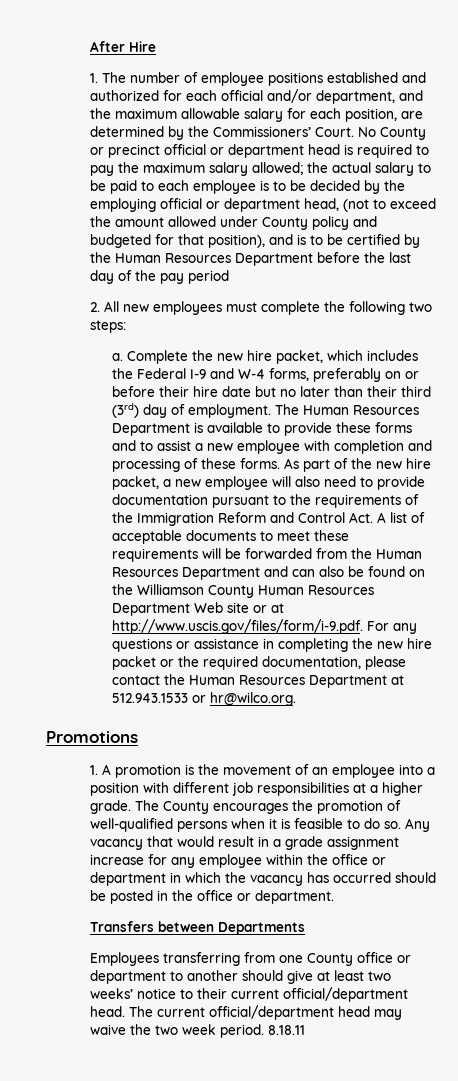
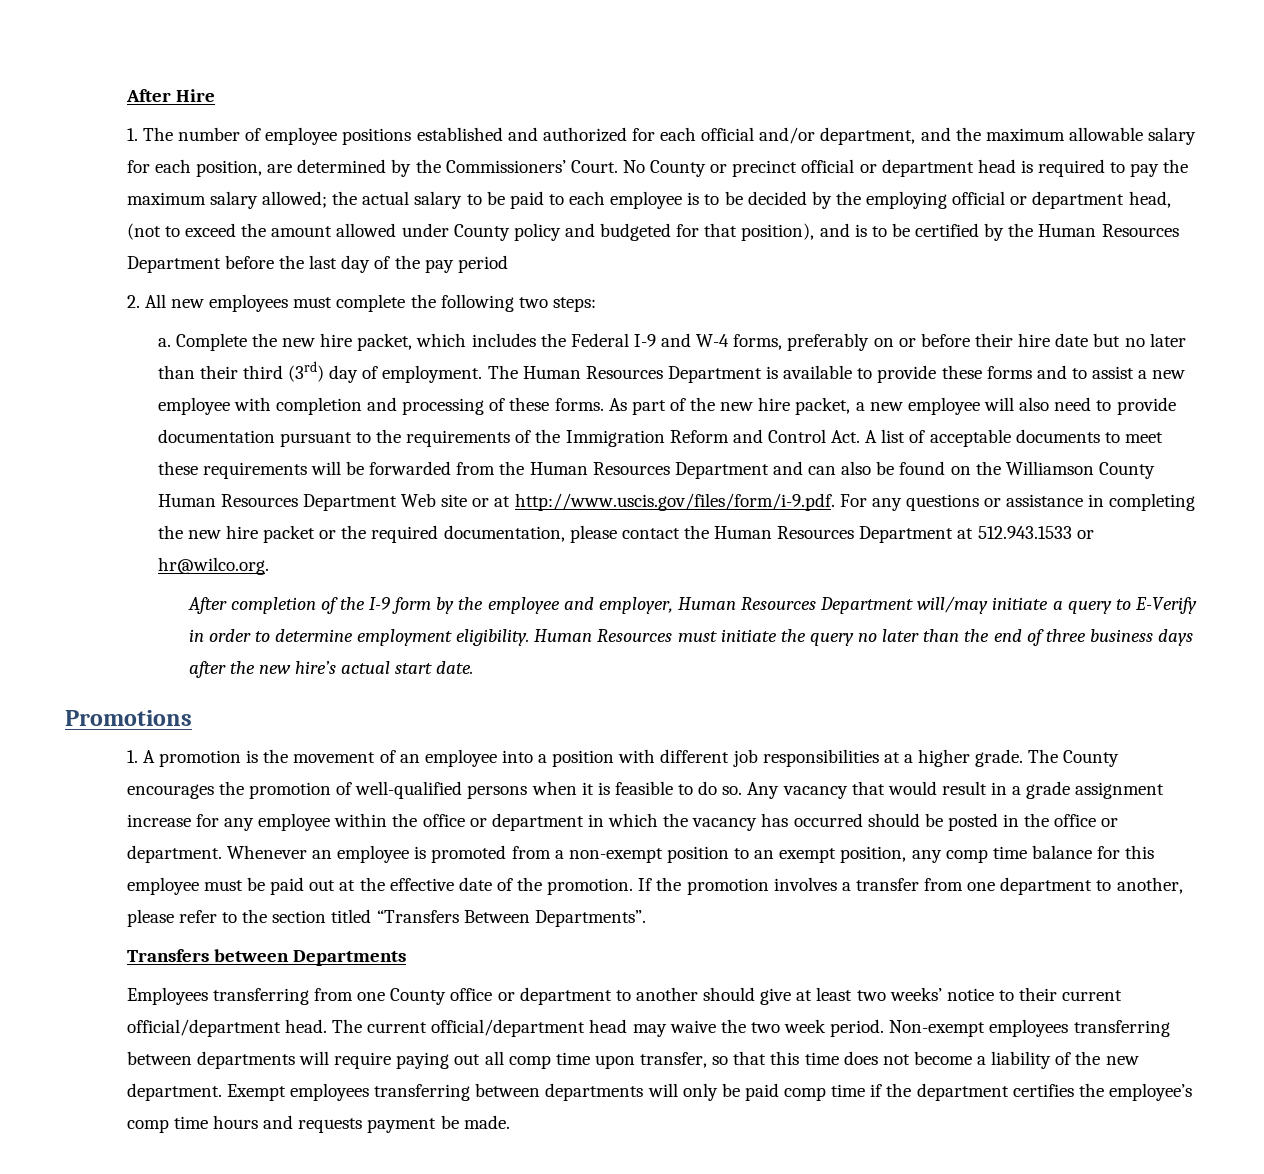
+ After completion of the I-9 form by the employee and employer, Human Resources Department will/may initiate a query to E-Verify in order to determine employment eligibility. Human Resources must initiate the query no later than the end of three business days after the new hire’s actual start date.
+ Whenever an employee is promoted from a non-exempt position to an exempt position, any comp time balance for this employee must be paid out at the effective date of the promotion. If the promotion involves a transfer from one department to another, please refer to the section titled “Transfers Between Departments”.
- 8.18.11
+ Non-exempt employees transferring between departments will require paying out all comp time upon transfer, so that this time does not become a liability of the new department. Exempt employees transferring between departments will only be paid comp time if the department certifies the employee’s comp time hours and requests payment be made.

